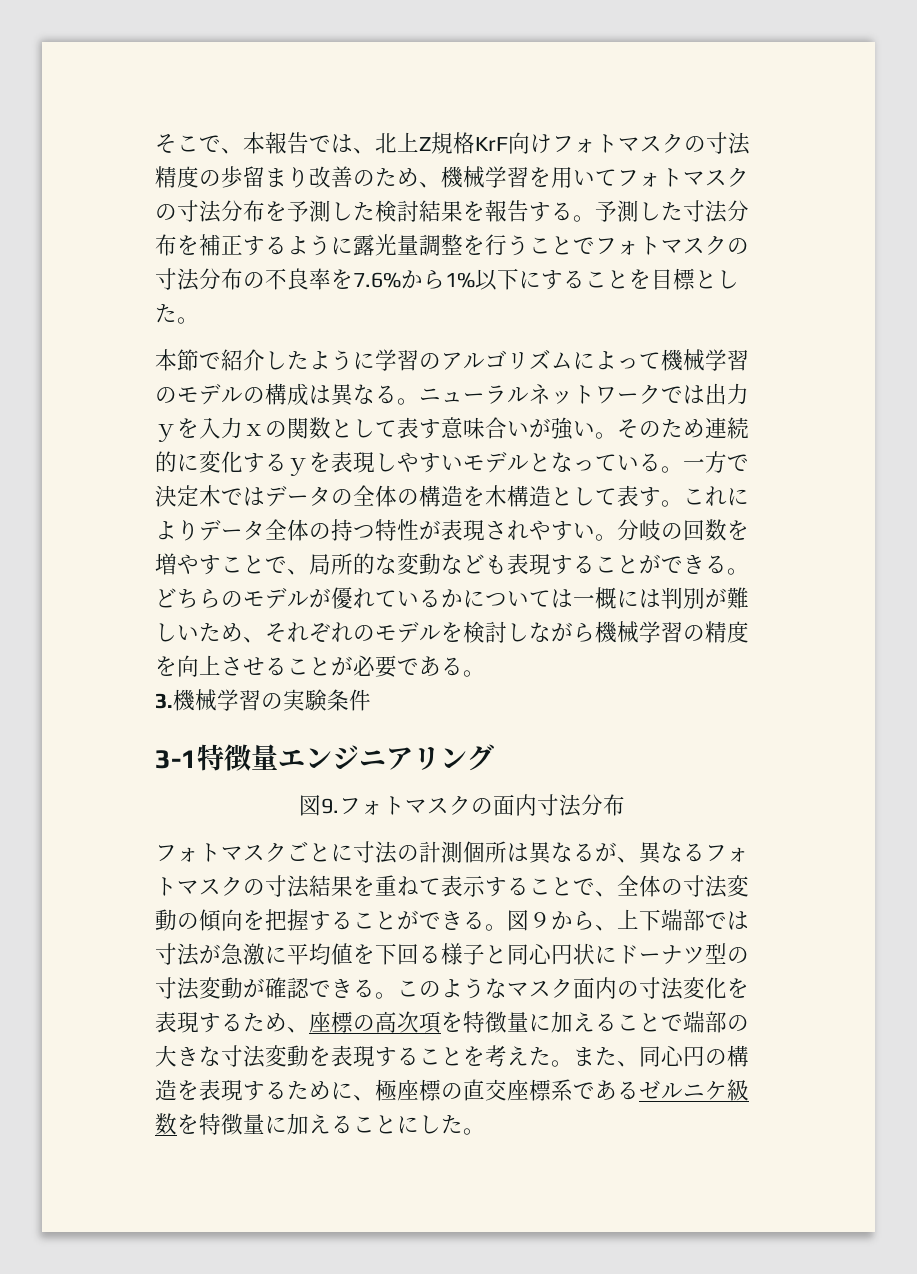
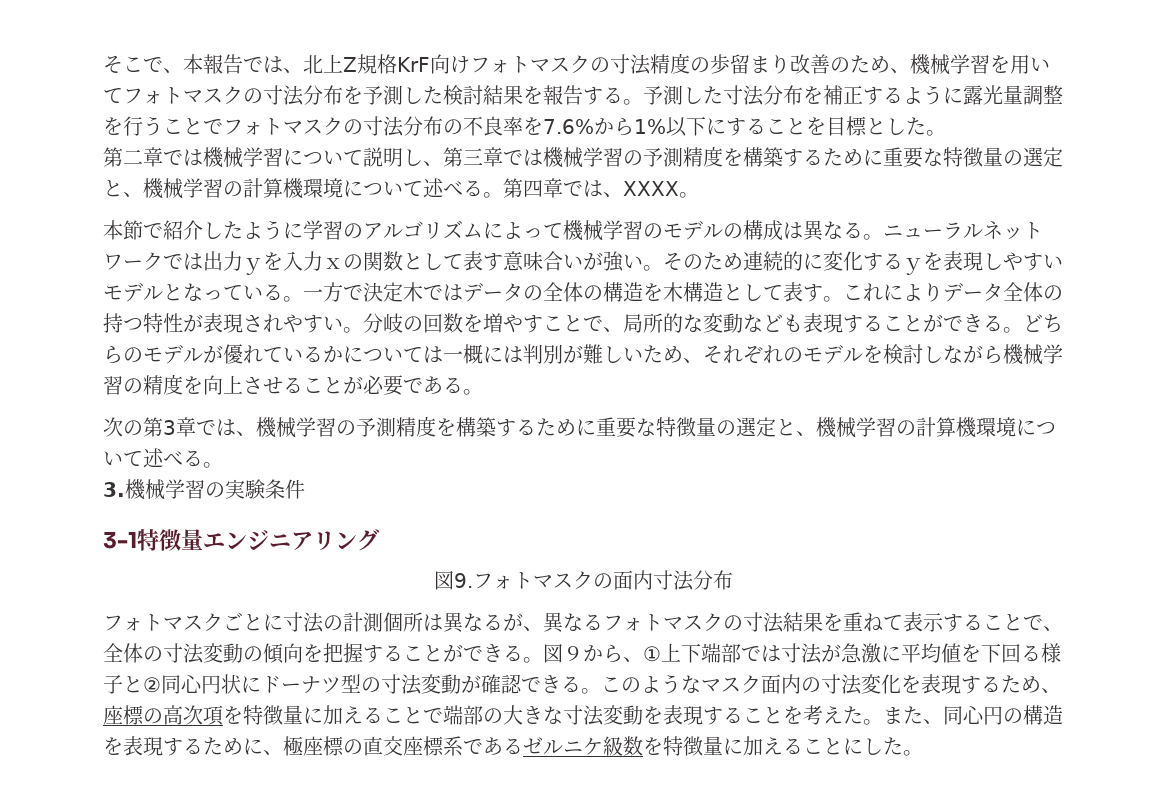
+ 第二章では機械学習について説明し、第三章では機械学習の予測精度を構築するために重要な特徴量の選定と、機械学習の計算機環境について述べる。第四章では、XXXX。
+ 次の第3章では、機械学習の予測精度を構築するために重要な特徴量の選定と、機械学習の計算機環境について述べる。
- 図９から、上下端部では寸法が急激に平均値を下回る様子と同心円状にドーナツ型の寸法変動が確認できる。
+ 図９から、①上下端部では寸法が急激に平均値を下回る様子と②同心円状にドーナツ型の寸法変動が確認できる。

